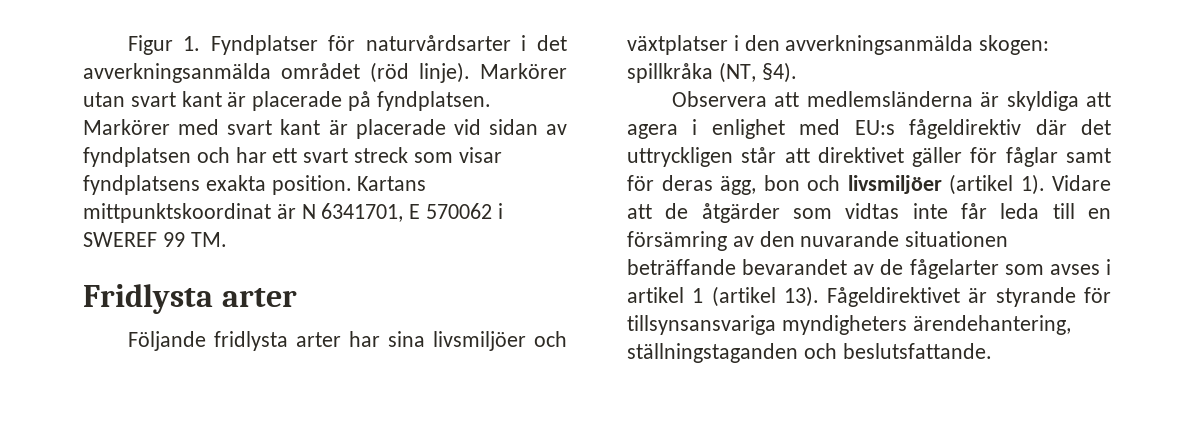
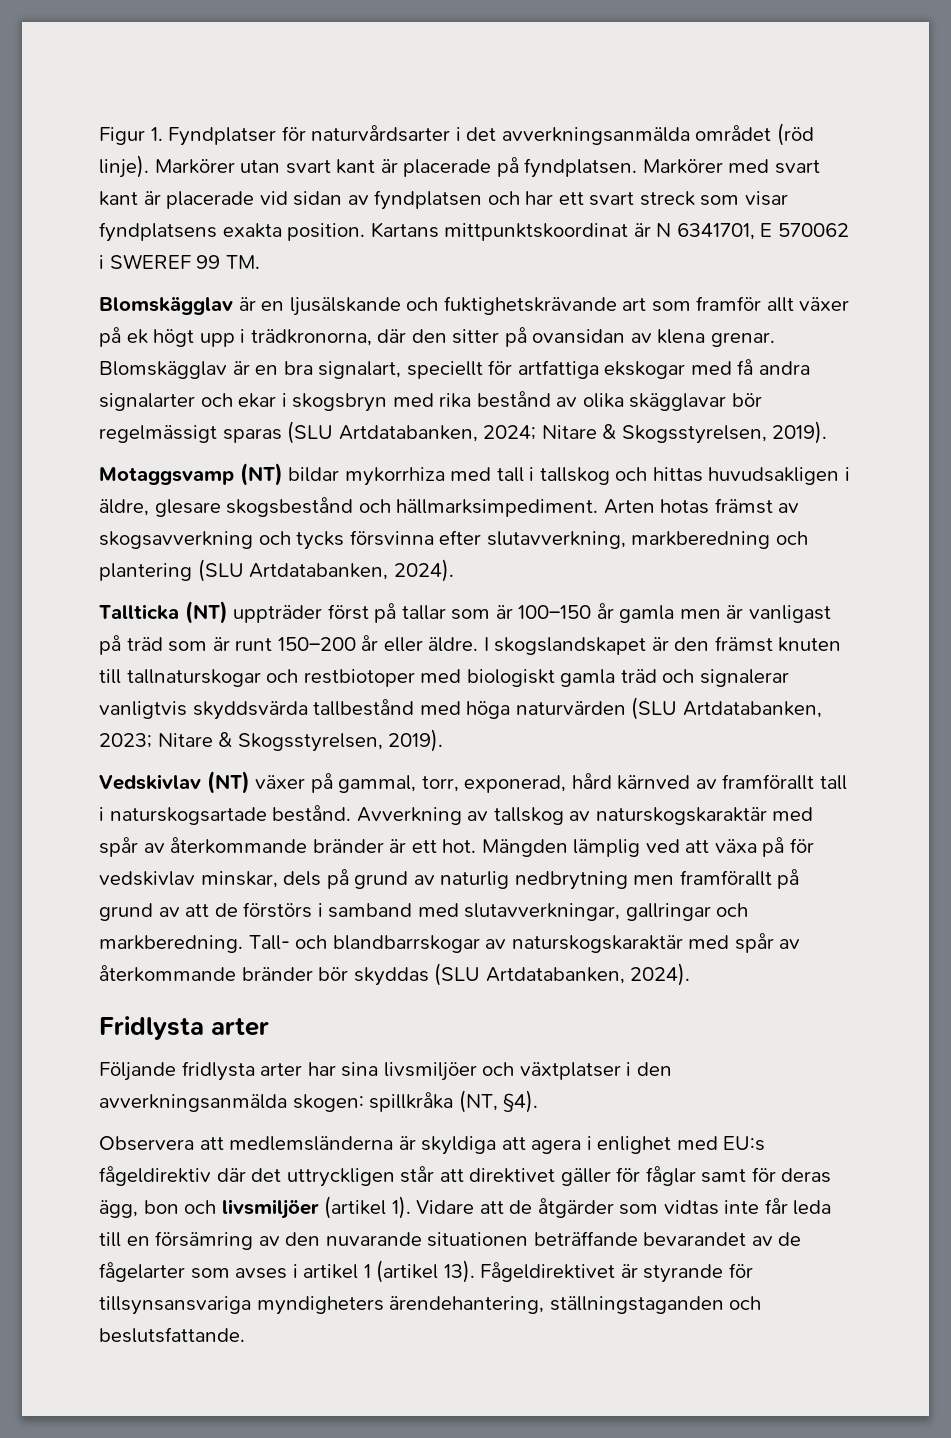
+ Blomskägglav är en ljusälskande och fuktighetskrävande art som framför allt växer på ek högt upp i trädkronorna, där den sitter på ovansidan av klena grenar. Blomskägglav är en bra signalart, speciellt för artfattiga ekskogar med få andra signalarter och ekar i skogsbryn med rika bestånd av olika skägglavar bör regelmässigt sparas (SLU Artdatabanken, 2024; Nitare & Skogsstyrelsen, 2019).
+ Motaggsvamp (NT) bildar mykorrhiza med tall i tallskog och hittas huvudsakligen i äldre, glesare skogsbestånd och hällmarksimpediment. Arten hotas främst av skogsavverkning och tycks försvinna efter slutavverkning, markberedning och plantering (SLU Artdatabanken, 2024).
+ Tallticka (NT) uppträder först på tallar som är 100–150 år gamla men är vanligast på träd som är runt 150–200 år eller äldre. I skogslandskapet är den främst knuten till tallnaturskogar och restbiotoper med biologiskt gamla träd och signalerar vanligtvis skyddsvärda tallbestånd med höga naturvärden (SLU Artdatabanken, 2023; Nitare & Skogsstyrelsen, 2019).
+ Vedskivlav (NT) växer på gammal, torr, exponerad, hård kärnved av framförallt tall i naturskogsartade bestånd. Avverkning av tallskog av naturskogskaraktär med spår av återkommande bränder är ett hot. Mängden lämplig ved att växa på för vedskivlav minskar, dels på grund av naturlig nedbrytning men framförallt på grund av att de förstörs i samband med slutavverkningar, gallringar och markberedning. Tall- och blandbarrskogar av naturskogskaraktär med spår av återkommande bränder bör skyddas (SLU Artdatabanken, 2024).

